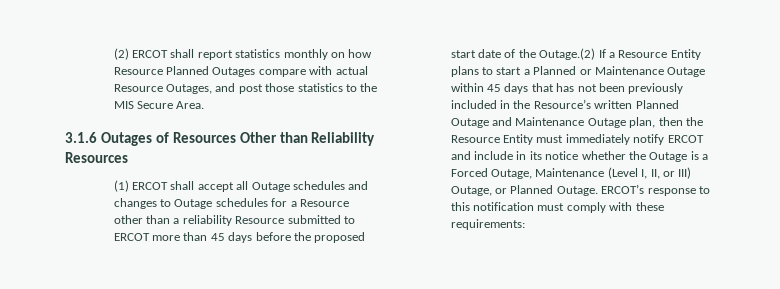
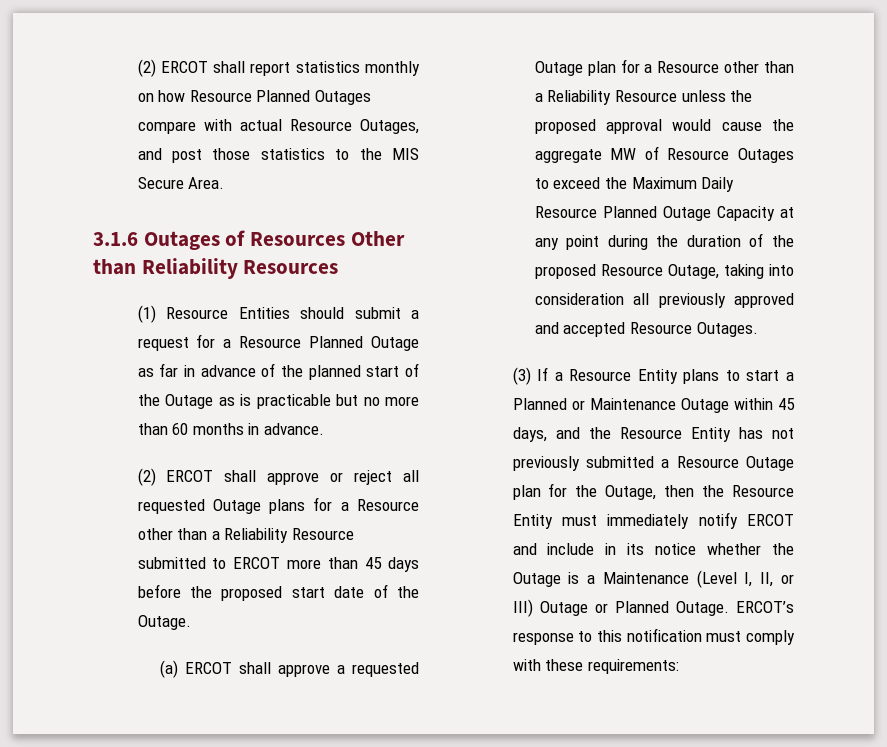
- (1) ERCOT shall accept all Outage schedules and changes to Outage schedules for a Resource other than a reliability Resource submitted to ERCOT more than 45 days before the proposed start date of the Outage.(2) If a Resource Entity plans to start a Planned or Maintenance Outage within 45 days that has not been previously included in the Resource’s written Planned Outage and Maintenance Outage plan, then the Resource Entity must immediately notify ERCOT and include in its notice whether the Outage is a Forced Outage, Maintenance (Level I, II, or III) Outage, or Planned Outage.
+ (1) Resource Entities should submit a request for a Resource Planned Outage as far in advance of the planned start of the Outage as is practicable but no more than 60 months in advance.
+ (2) ERCOT shall approve or reject all requested Outage plans for a Resource other than a Reliability Resource submitted to ERCOT more than 45 days before the proposed start date of the Outage.
+ (a) ERCOT shall approve a requested Outage plan for a Resource other than a Reliability Resource unless the proposed approval would cause the aggregate MW of Resource Outages to exceed the Maximum Daily Resource Planned Outage Capacity at any point during the duration of the proposed Resource Outage, taking into consideration all previously approved and accepted Resource Outages.
+ (3) If a Resource Entity plans to start a Planned or Maintenance Outage within 45 days, and the Resource Entity has not previously submitted a Resource Outage plan for the Outage, then the Resource Entity must immediately notify ERCOT and include in its notice whether the Outage is a Maintenance (Level I, II, or III) Outage or Planned Outage.

